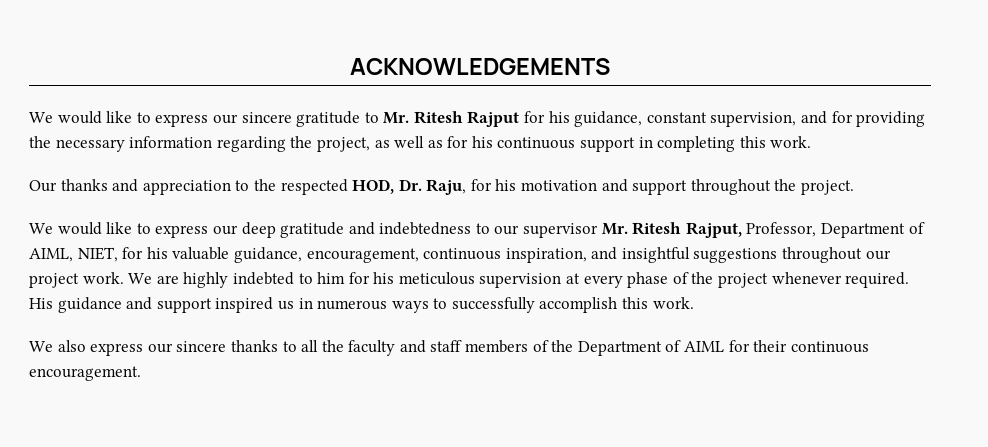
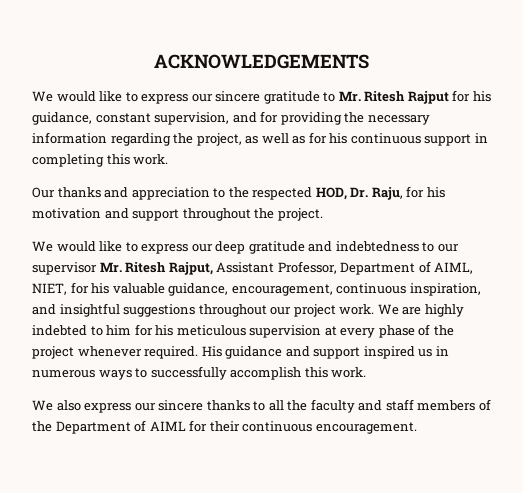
- We would like to express our deep gratitude and indebtedness to our supervisor Mr. Ritesh Rajput, Professor, Department of AIML, NIET, for his valuable guidance, encouragement, continuous inspiration, and insightful suggestions throughout our project work.
+ We would like to express our deep gratitude and indebtedness to our supervisor Mr. Ritesh Rajput, Assistant Professor, Department of AIML, NIET, for his valuable guidance, encouragement, continuous inspiration, and insightful suggestions throughout our project work.

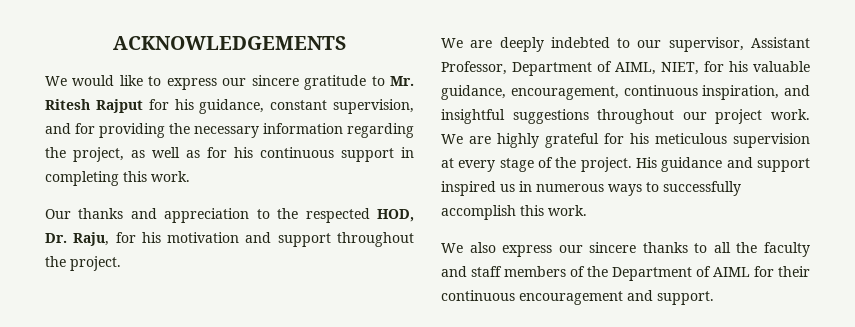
- We would like to express our deep gratitude and indebtedness to our supervisor Mr. Ritesh Rajput, Assistant Professor, Department of AIML, NIET, for his valuable guidance, encouragement, continuous inspiration, and insightful suggestions throughout our project work.
+ We are deeply indebted to our supervisor, Assistant Professor, Department of AIML, NIET, for his valuable guidance, encouragement, continuous inspiration, and insightful suggestions throughout our project work.
- We are highly indebted to him for his meticulous supervision at every phase of the project whenever required.
+ We are highly grateful for his meticulous supervision at every stage of the project.
- We also express our sincere thanks to all the faculty and staff members of the Department of AIML for their continuous encouragement.
+ We also express our sincere thanks to all the faculty and staff members of the Department of AIML for their continuous encouragement and support.

